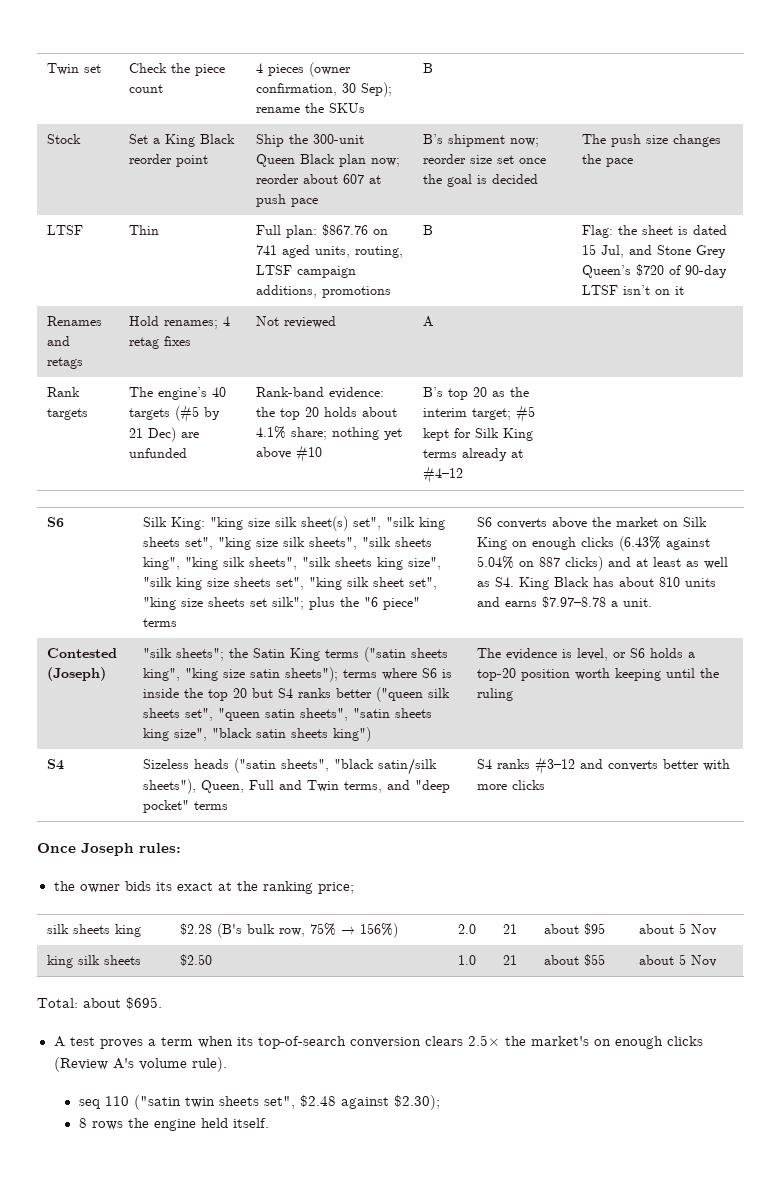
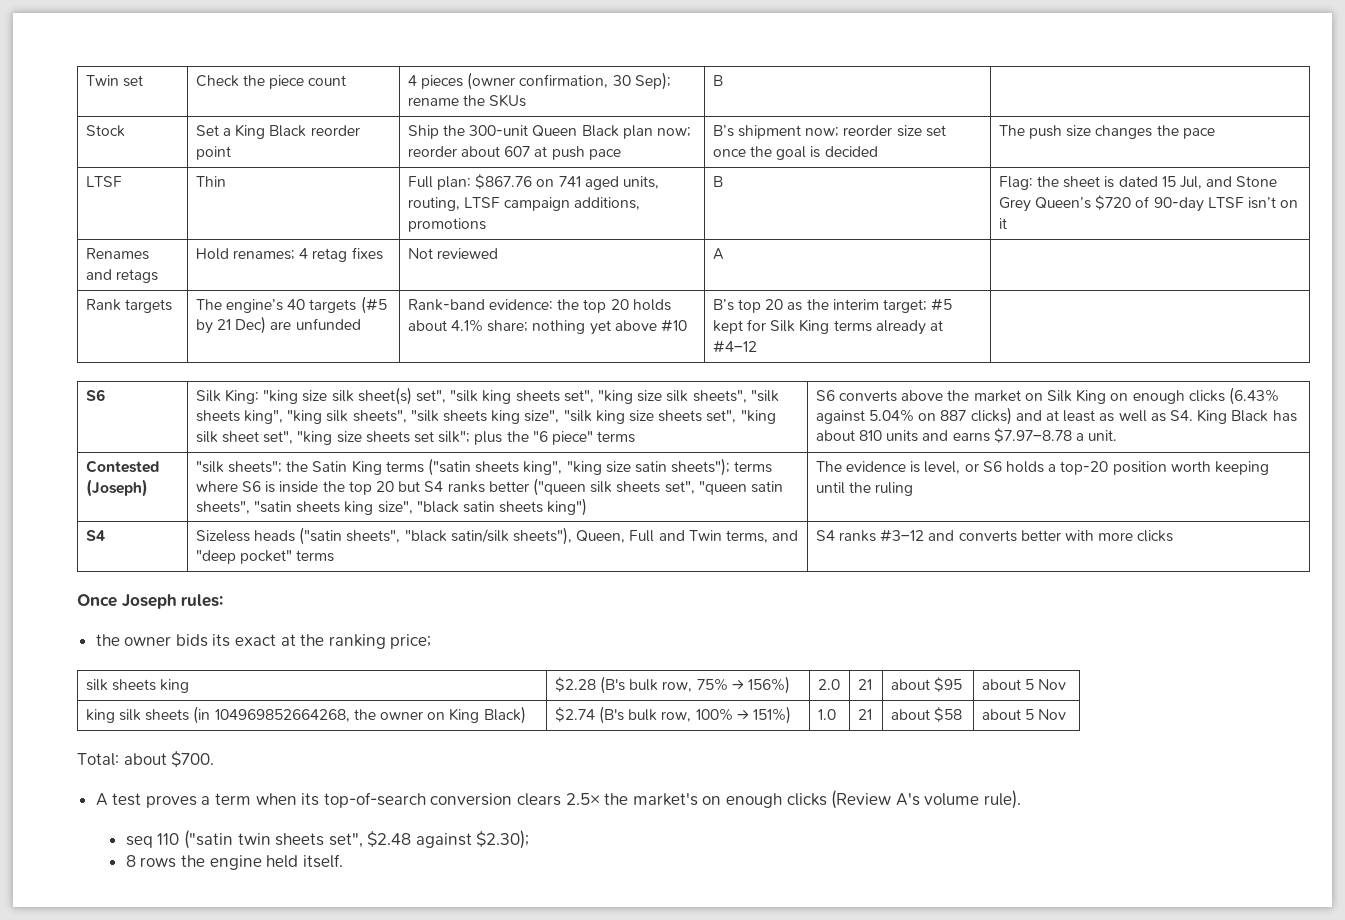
- king silk sheets | $2.50 | 1.0 | 21 | about $55 | about 5 Nov
+ king silk sheets (in 104969852664268, the owner on King Black) | $2.74 (B's bulk row, 100% → 151%) | 1.0 | 21 | about $58 | about 5 Nov
- Total: about $695.
+ Total: about $700.

